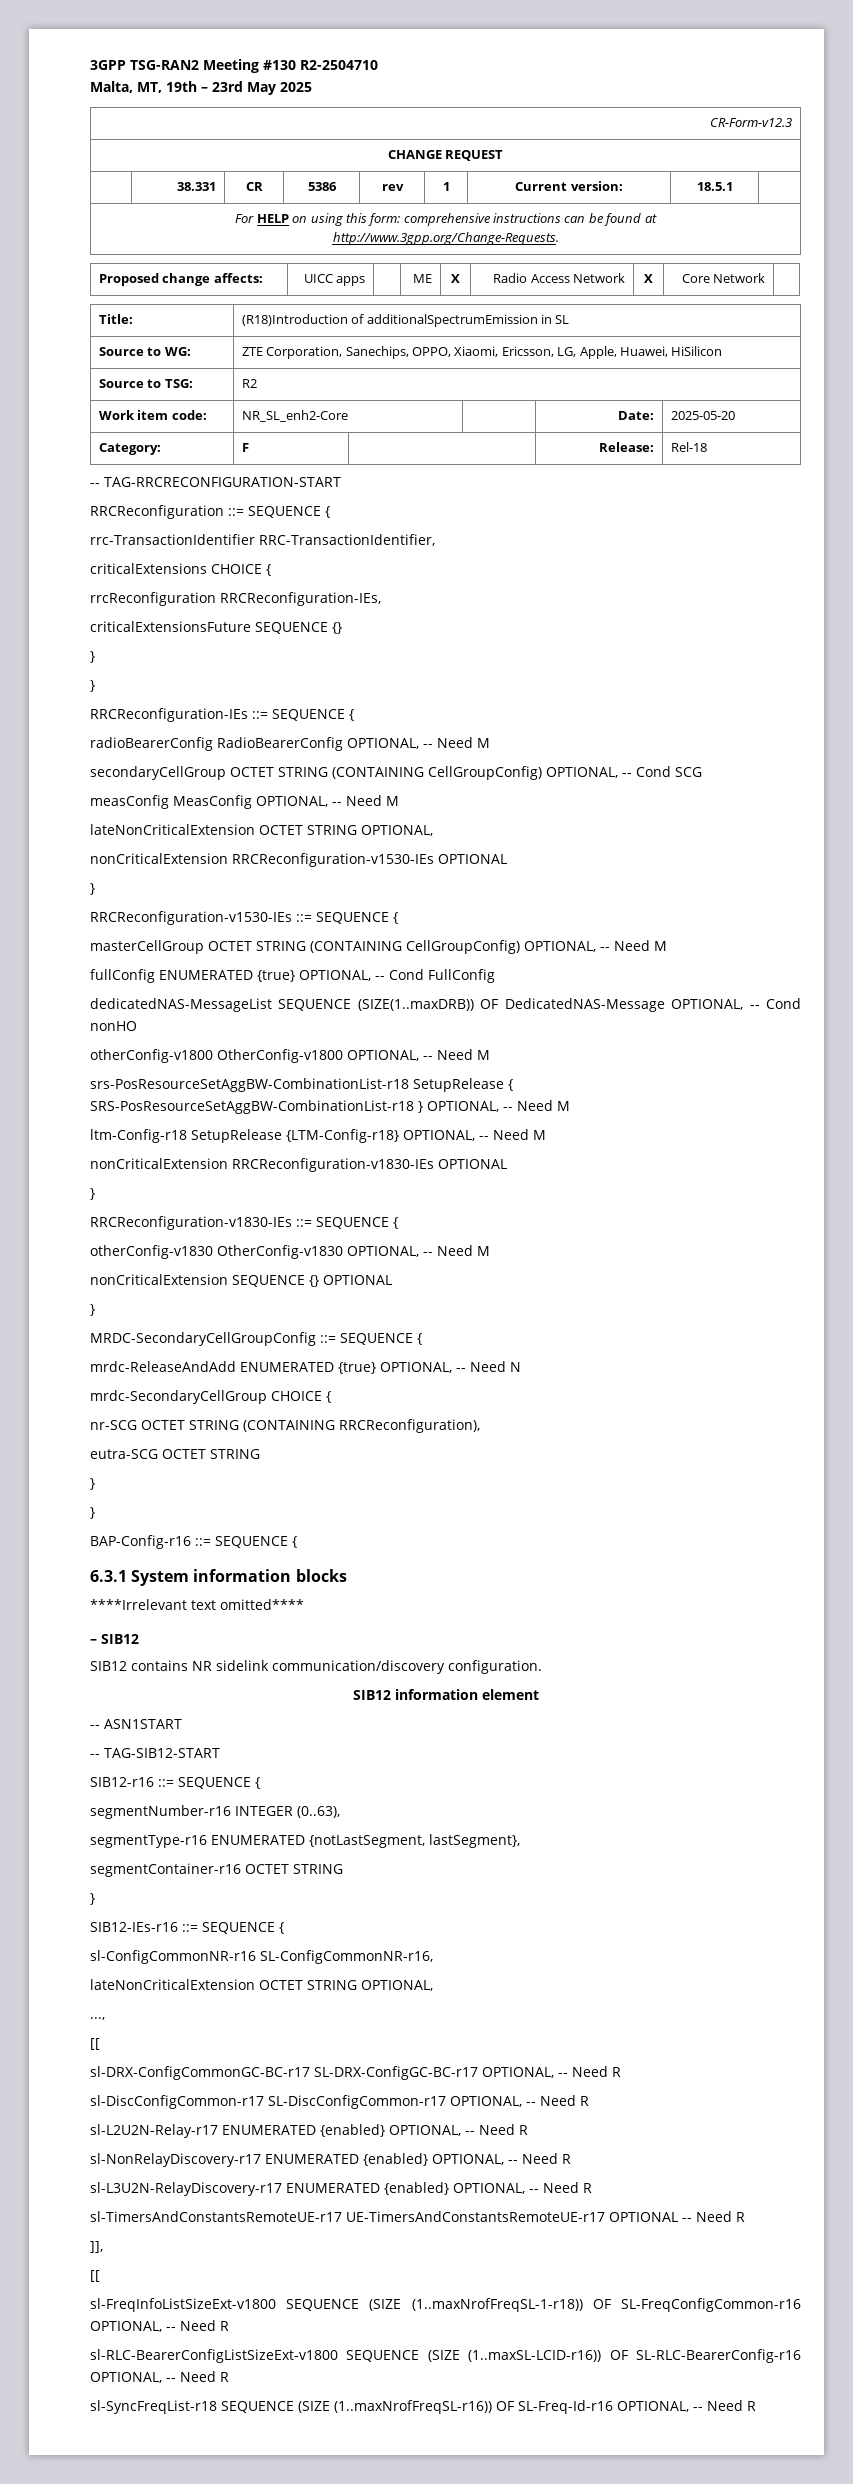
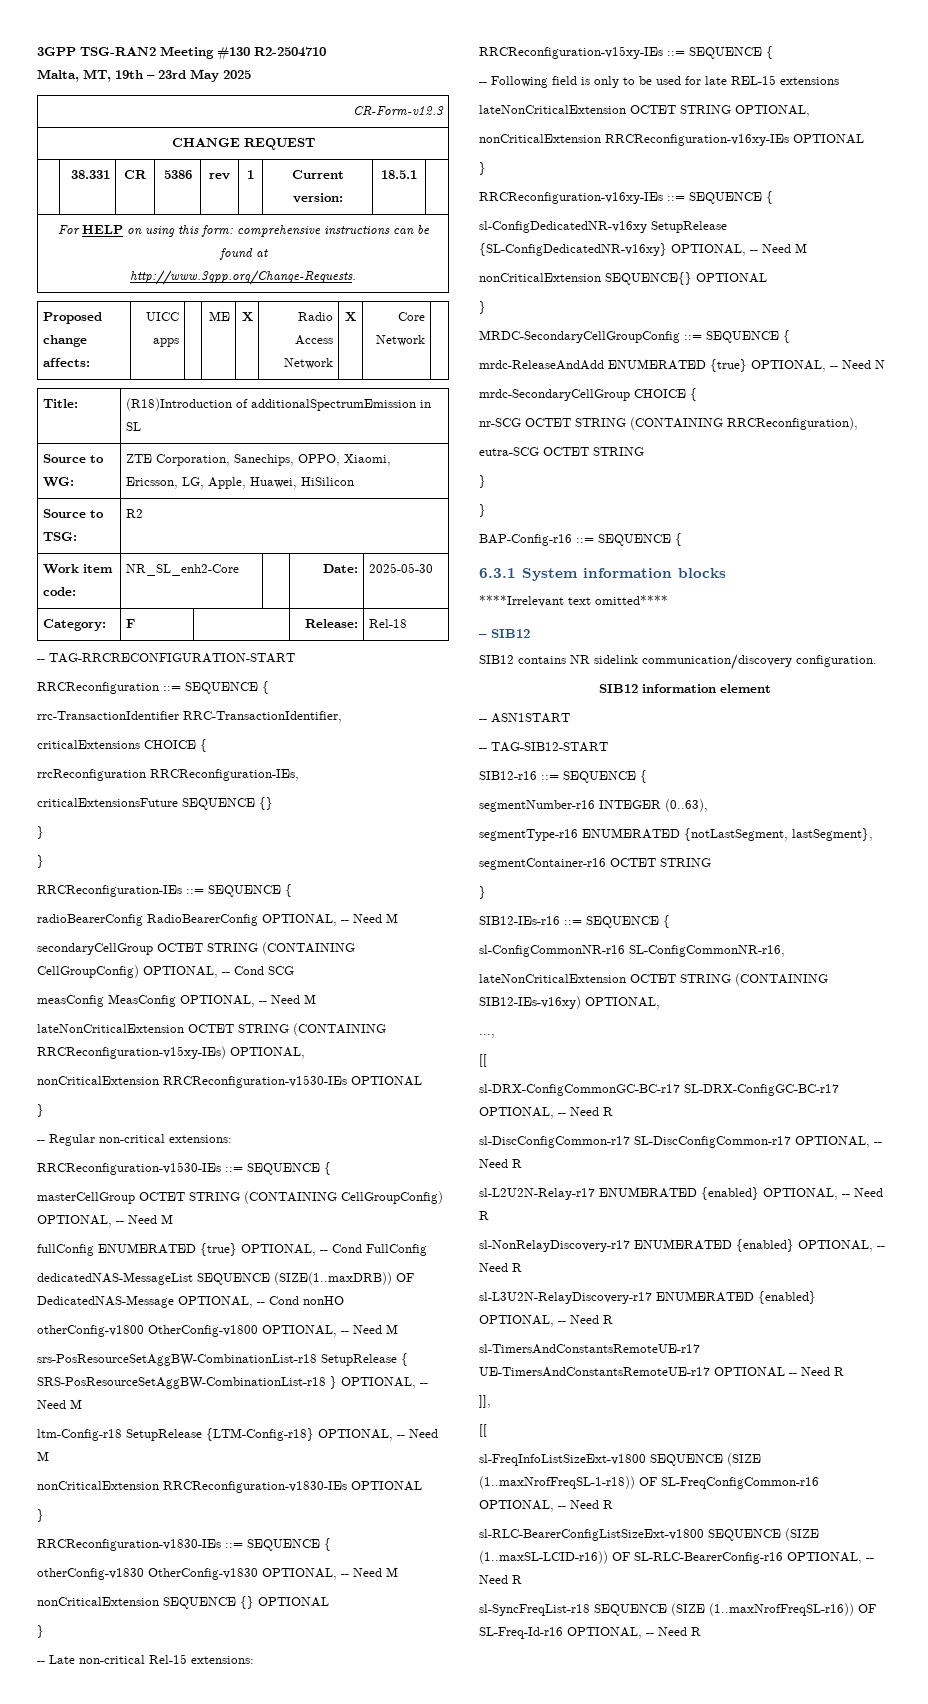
- Work item code: | NR_SL_enh2-Core | | Date: | 2025-05-20
+ Work item code: | NR_SL_enh2-Core | | Date: | 2025-05-30
  measConfig MeasConfig OPTIONAL, -- Need M
- lateNonCriticalExtension OCTET STRING OPTIONAL,
+ lateNonCriticalExtension OCTET STRING (CONTAINING RRCReconfiguration-v15xy-IEs) OPTIONAL,
+ -- Regular non-critical extensions:
+ -- Late non-critical Rel-15 extensions:
+ RRCReconfiguration-v15xy-IEs ::= SEQUENCE {
+ -- Following field is only to be used for late REL-15 extensions
+ lateNonCriticalExtension OCTET STRING OPTIONAL,
+ nonCriticalExtension RRCReconfiguration-v16xy-IEs OPTIONAL
+ }
+ RRCReconfiguration-v16xy-IEs ::= SEQUENCE {
+ sl-ConfigDedicatedNR-v16xy SetupRelease {SL-ConfigDedicatedNR-v16xy} OPTIONAL, -- Need M
+ nonCriticalExtension SEQUENCE{} OPTIONAL
+ }
  sl-ConfigCommonNR-r16 SL-ConfigCommonNR-r16,
- lateNonCriticalExtension OCTET STRING OPTIONAL,
+ lateNonCriticalExtension OCTET STRING (CONTAINING SIB12-IEs-v16xy) OPTIONAL,

